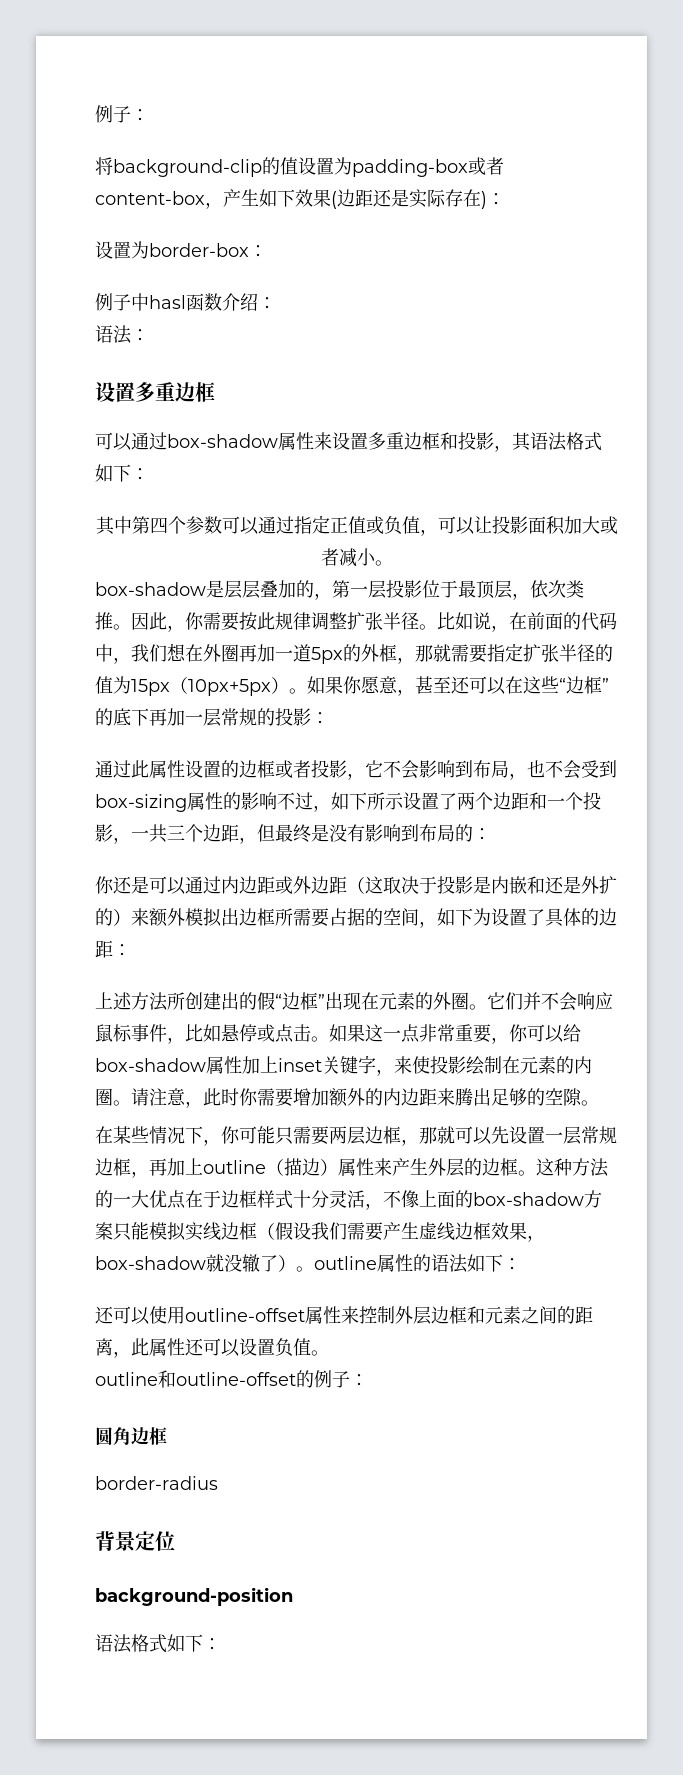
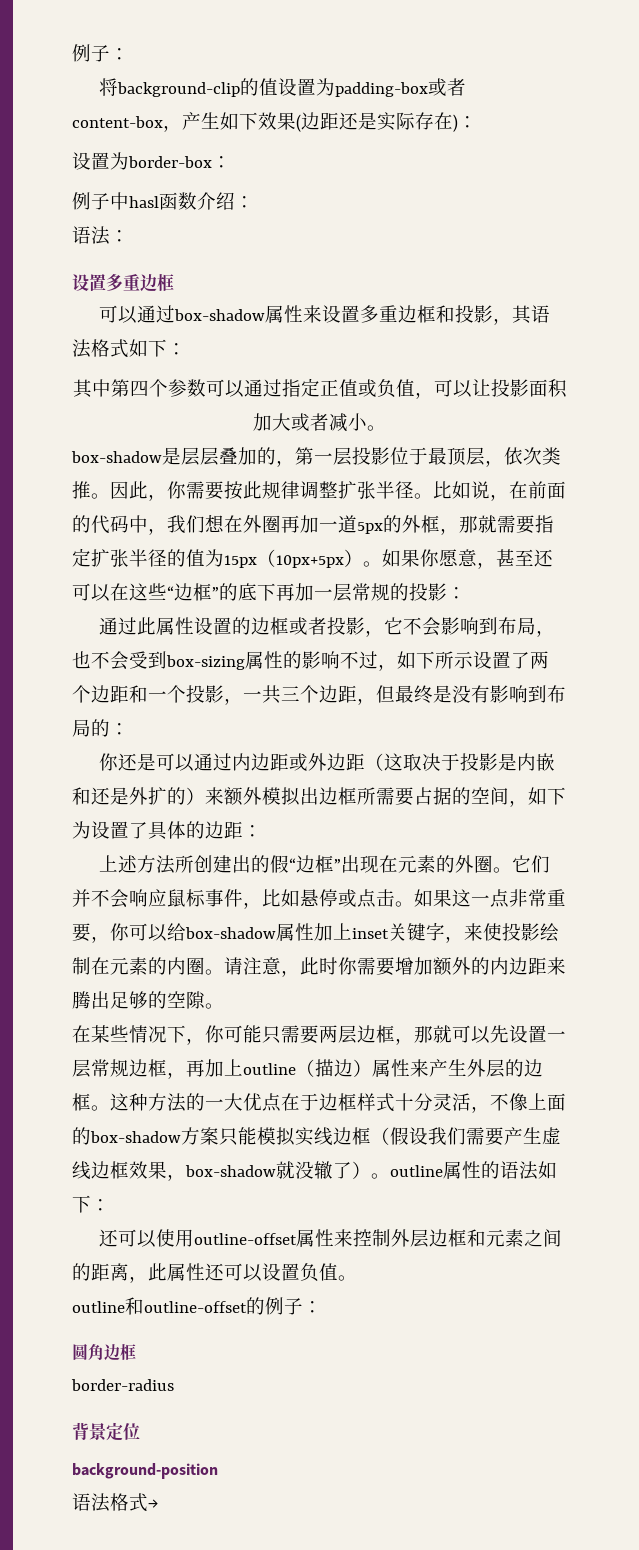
  background-position
- 语法格式如下：
+ 语法格式→

